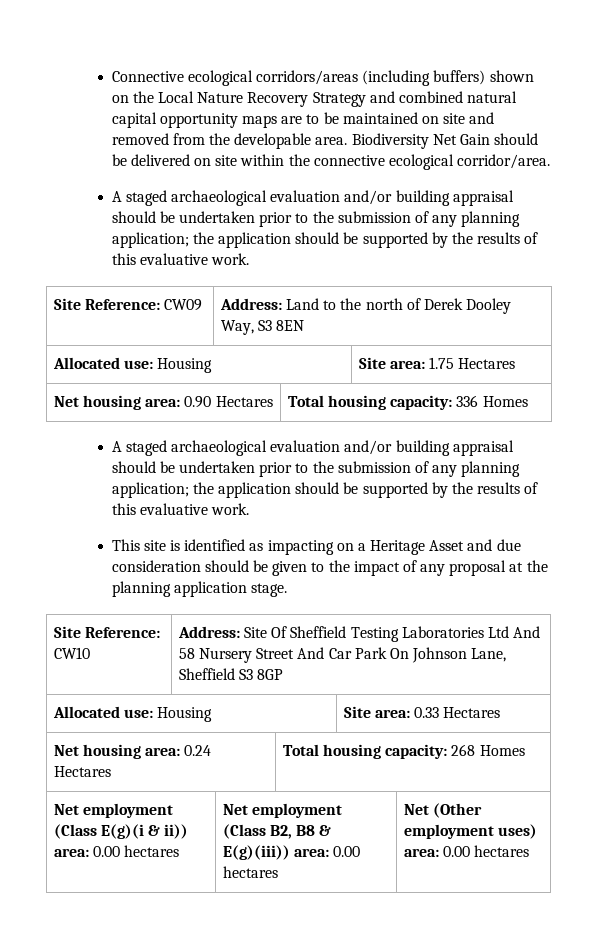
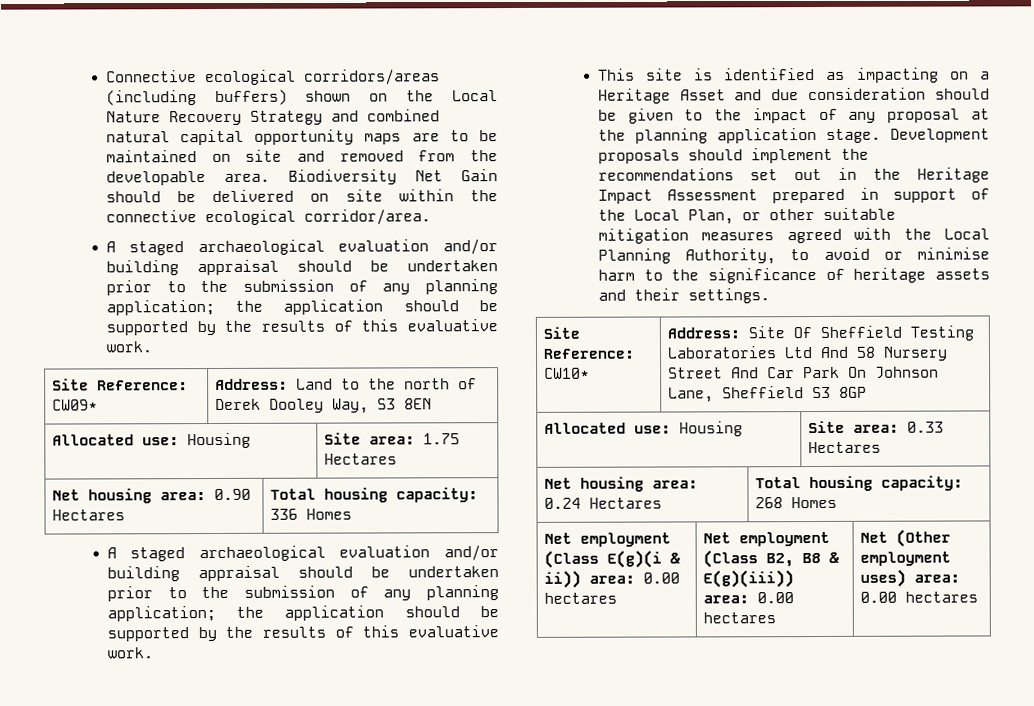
- Site Reference: CW09 | Address: Land to the north of Derek Dooley Way, S3 8EN
+ Site Reference: CW09* | Address: Land to the north of Derek Dooley Way, S3 8EN
- This site is identified as impacting on a Heritage Asset and due consideration should be given to the impact of any proposal at the planning application stage.
- Site Reference: CW10 | Address: Site Of Sheffield Testing Laboratories Ltd And 58 Nursery Street And Car Park On Johnson Lane, Sheffield S3 8GP
+ This site is identified as impacting on a Heritage Asset and due consideration should be given to the impact of any proposal at the planning application stage. Development proposals should implement the recommendations set out in the Heritage Impact Assessment prepared in support of the Local Plan, or other suitable mitigation measures agreed with the Local Planning Authority, to avoid or minimise harm to the significance of heritage assets and their settings.
+ Site Reference: CW10* | Address: Site Of Sheffield Testing Laboratories Ltd And 58 Nursery Street And Car Park On Johnson Lane, Sheffield S3 8GP

